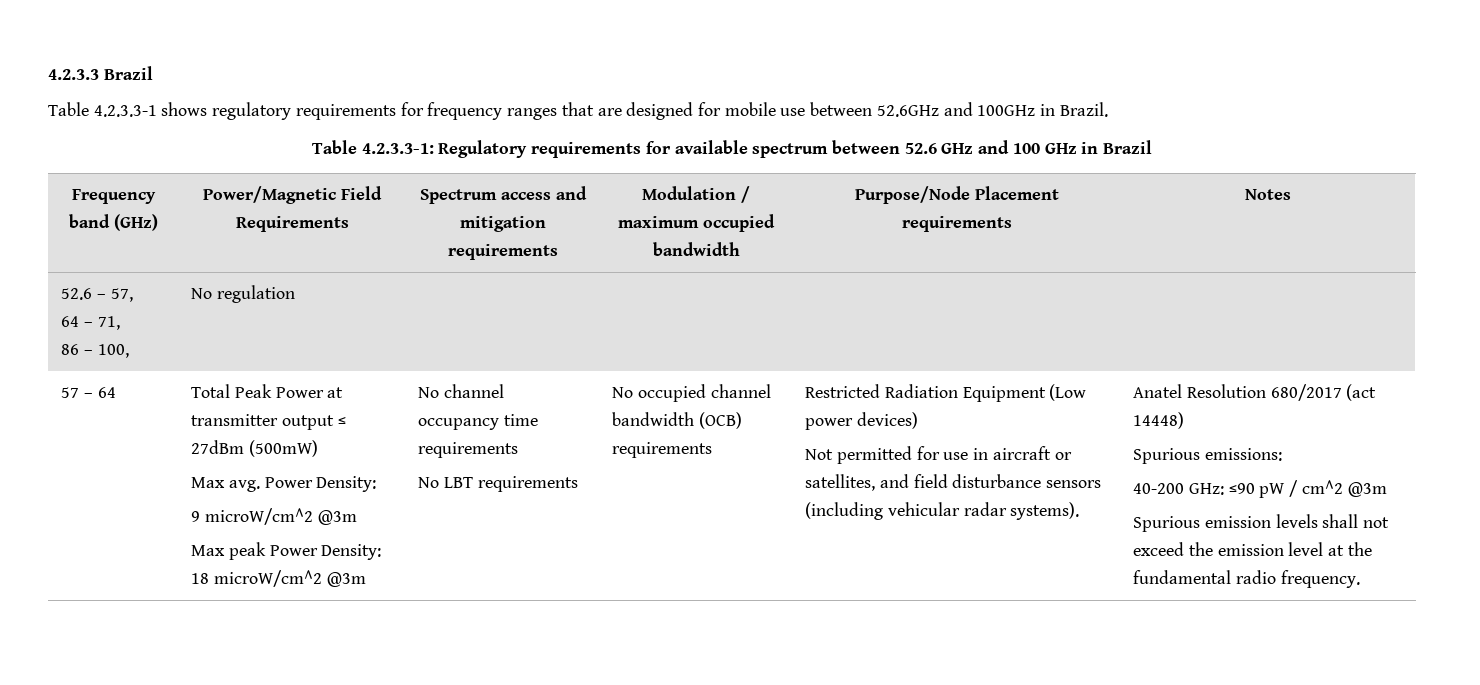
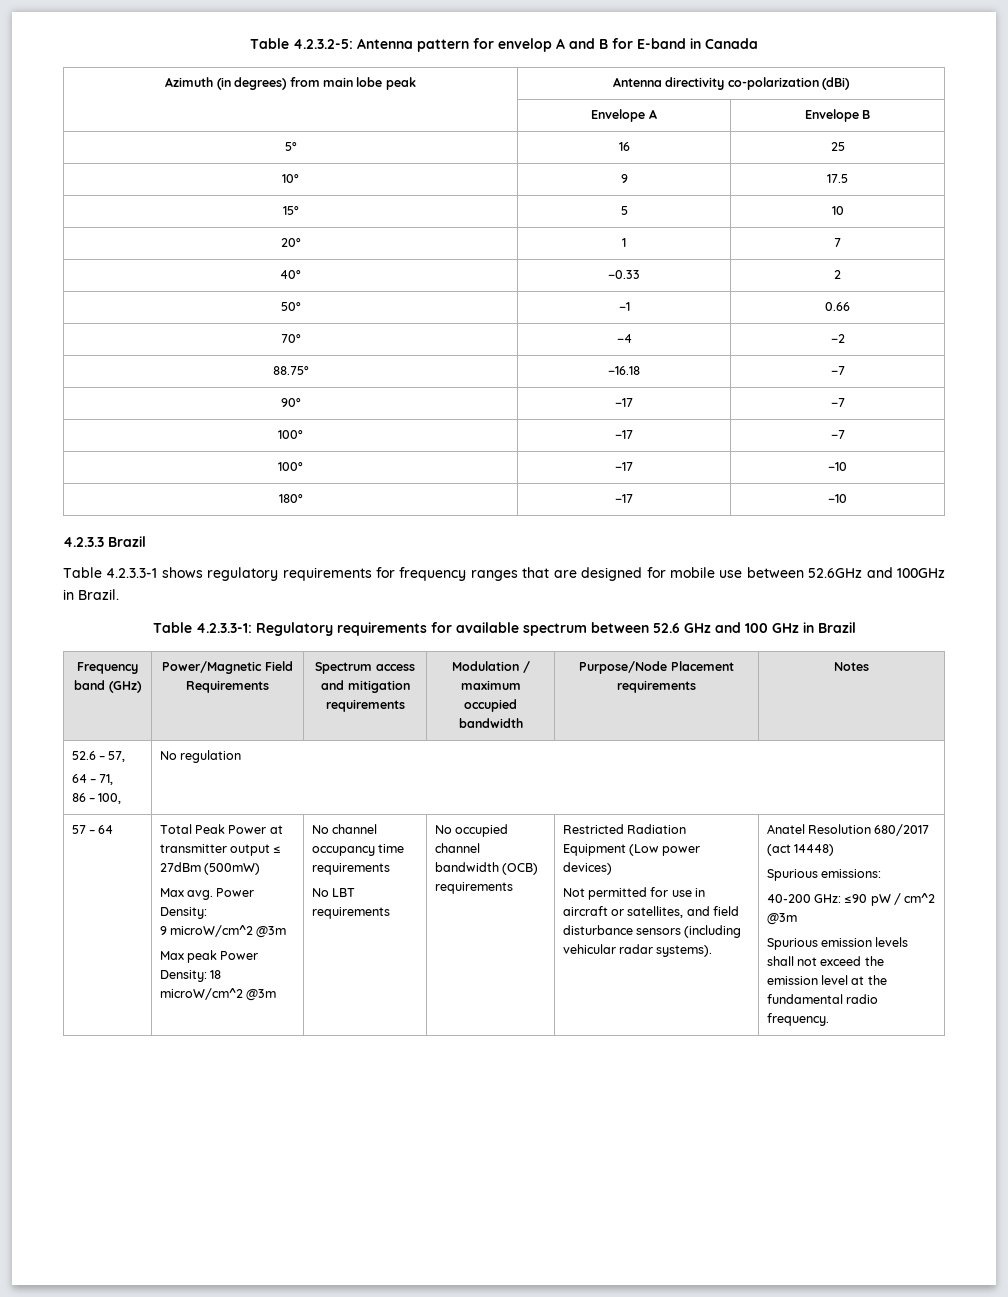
+ Table 4.2.3.2-5: Antenna pattern for envelop A and B for E-band in Canada
+ Azimuth (in degrees) from main lobe peak | Antenna directivity co-polarization (dBi)
+ | Envelope A | Envelope B
+ 5° | 16 | 25
+ 10° | 9 | 17.5
+ 15° | 5 | 10
+ 20° | 1 | 7
+ 40° | −0.33 | 2
+ 50° | −1 | 0.66
+ 70° | −4 | −2
+ 88.75° | −16.18 | −7
+ 90° | −17 | −7
+ 100° | −17 | −7
+ 100° | −17 | −10
+ 180° | −17 | −10

